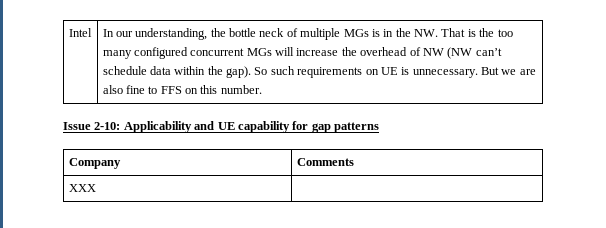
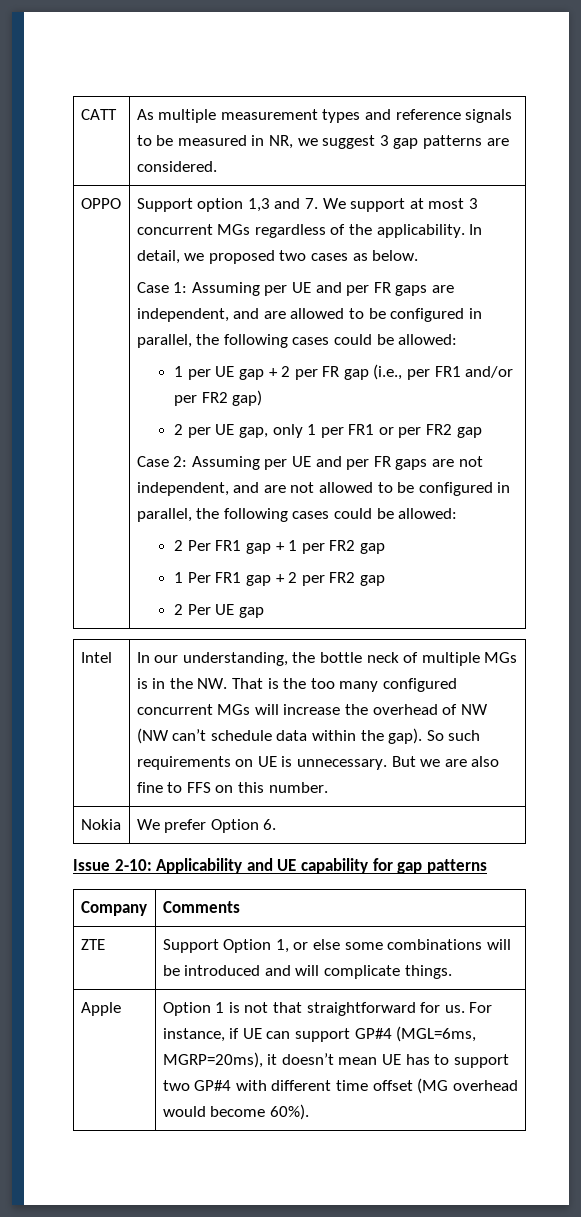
+ CATT | As multiple measurement types and reference signals to be measured in NR, we suggest 3 gap patterns are considered.
+ OPPO | Support option 1,3 and 7. We support at most 3 concurrent MGs regardless of the applicability. In detail, we proposed two cases as below.
+ Case 1: Assuming per UE and per FR gaps are independent, and are allowed to be configured in parallel, the following cases could be allowed:
+ 1 per UE gap + 2 per FR gap (i.e., per FR1 and/or per FR2 gap)
+ 2 per UE gap, only 1 per FR1 or per FR2 gap
+ Case 2: Assuming per UE and per FR gaps are not independent, and are not allowed to be configured in parallel, the following cases could be allowed:
+ 2 Per FR1 gap + 1 per FR2 gap
+ 1 Per FR1 gap + 2 per FR2 gap
+ 2 Per UE gap
+ Nokia | We prefer Option 6.
- XXX |
+ ZTE | Support Option 1, or else some combinations will be introduced and will complicate things.
+ Apple | Option 1 is not that straightforward for us. For instance, if UE can support GP#4 (MGL=6ms, MGRP=20ms), it doesn’t mean UE has to support two GP#4 with different time offset (MG overhead would become 60%).

